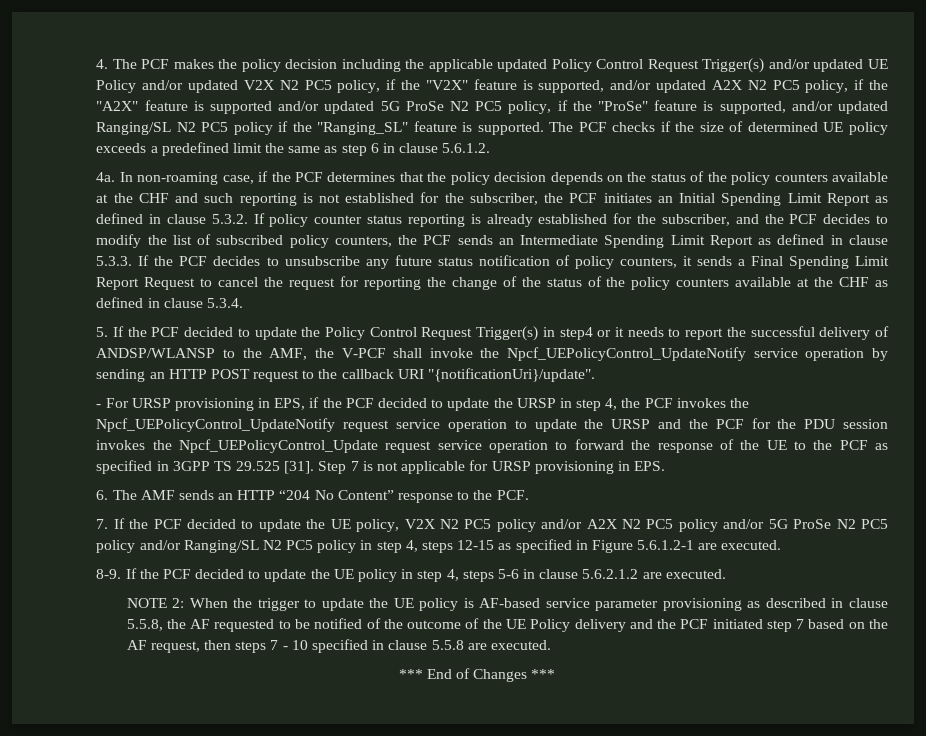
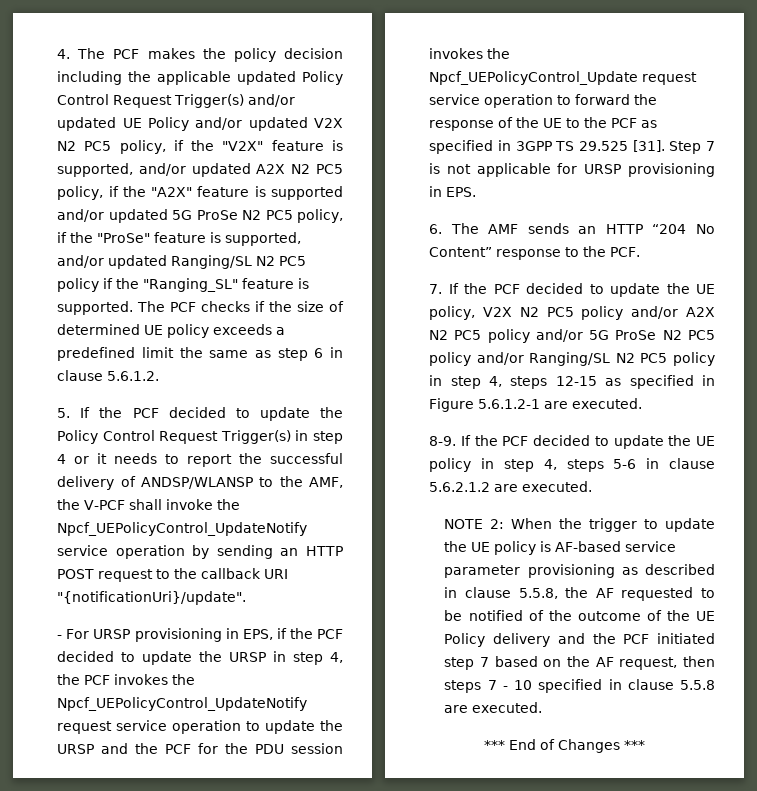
- 4a. In non-roaming case, if the PCF determines that the policy decision depends on the status of the policy counters available at the CHF and such reporting is not established for the subscriber, the PCF initiates an Initial Spending Limit Report as defined in clause 5.3.2. If policy counter status reporting is already established for the subscriber, and the PCF decides to modify the list of subscribed policy counters, the PCF sends an Intermediate Spending Limit Report as defined in clause 5.3.3. If the PCF decides to unsubscribe any future status notification of policy counters, it sends a Final Spending Limit Report Request to cancel the request for reporting the change of the status of the policy counters available at the CHF as defined in clause 5.3.4.
- 5. If the PCF decided to update the Policy Control Request Trigger(s) in step4 or it needs to report the successful delivery of ANDSP/WLANSP to the AMF, the V-PCF shall invoke the Npcf_UEPolicyControl_UpdateNotify service operation by sending an HTTP POST request to the callback URI "{notificationUri}/update".
+ 5. If the PCF decided to update the Policy Control Request Trigger(s) in step 4 or it needs to report the successful delivery of ANDSP/WLANSP to the AMF, the V-PCF shall invoke the Npcf_UEPolicyControl_UpdateNotify service operation by sending an HTTP POST request to the callback URI "{notificationUri}/update".

